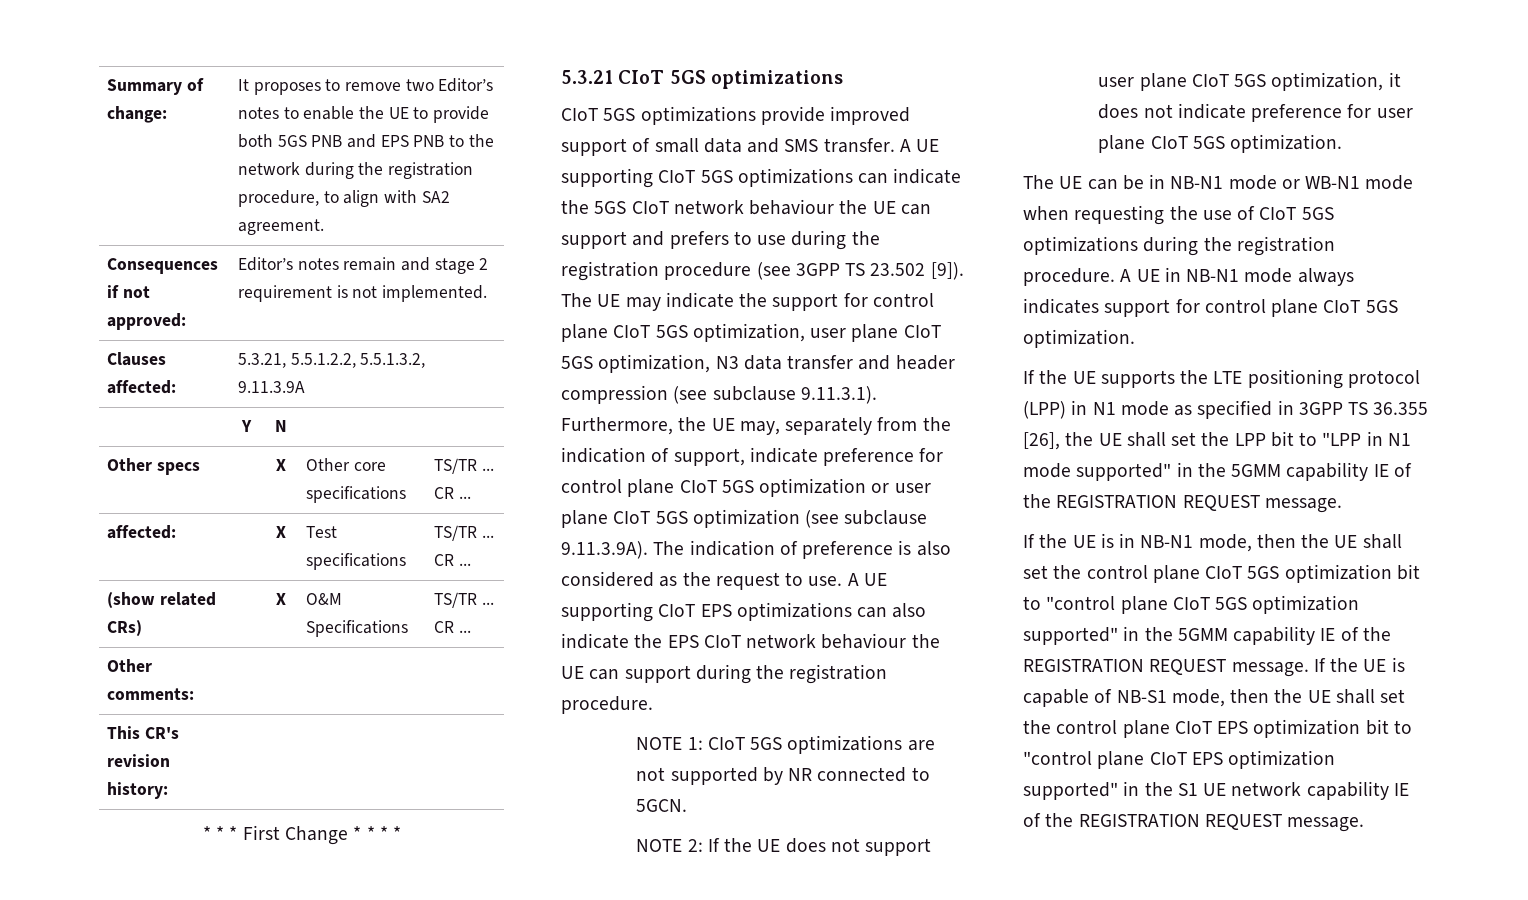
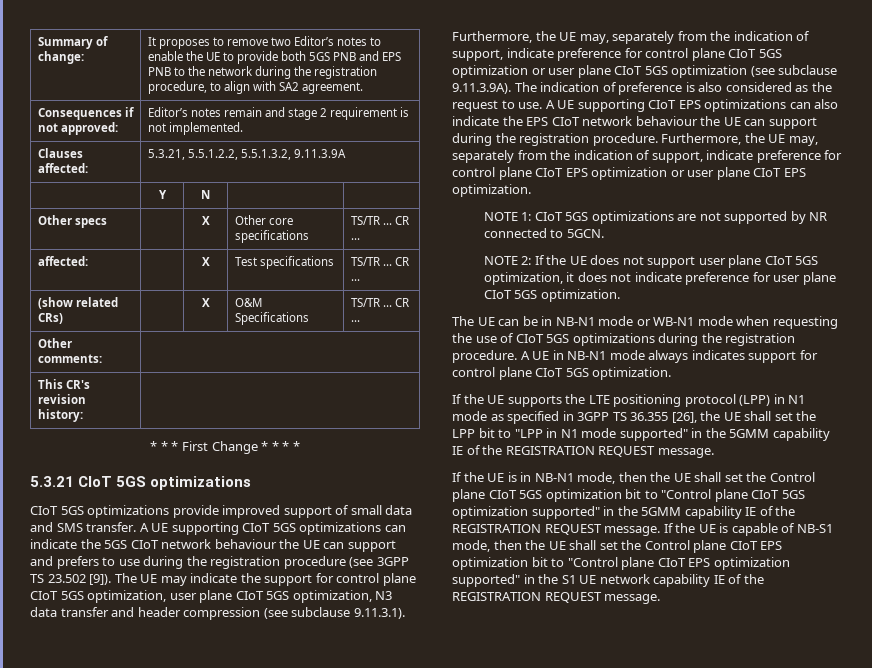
+ Furthermore, the UE may, separately from the indication of support, indicate preference for control plane CIoT EPS optimization or user plane CIoT EPS optimization.
- If the UE is in NB-N1 mode, then the UE shall set the control plane CIoT 5GS optimization bit to "control plane CIoT 5GS optimization supported" in the 5GMM capability IE of the REGISTRATION REQUEST message.
+ If the UE is in NB-N1 mode, then the UE shall set the Control plane CIoT 5GS optimization bit to "Control plane CIoT 5GS optimization supported" in the 5GMM capability IE of the REGISTRATION REQUEST message.
- If the UE is capable of NB-S1 mode, then the UE shall set the control plane CIoT EPS optimization bit to "control plane CIoT EPS optimization supported" in the S1 UE network capability IE of the REGISTRATION REQUEST message.
+ If the UE is capable of NB-S1 mode, then the UE shall set the Control plane CIoT EPS optimization bit to "Control plane CIoT EPS optimization supported" in the S1 UE network capability IE of the REGISTRATION REQUEST message.

